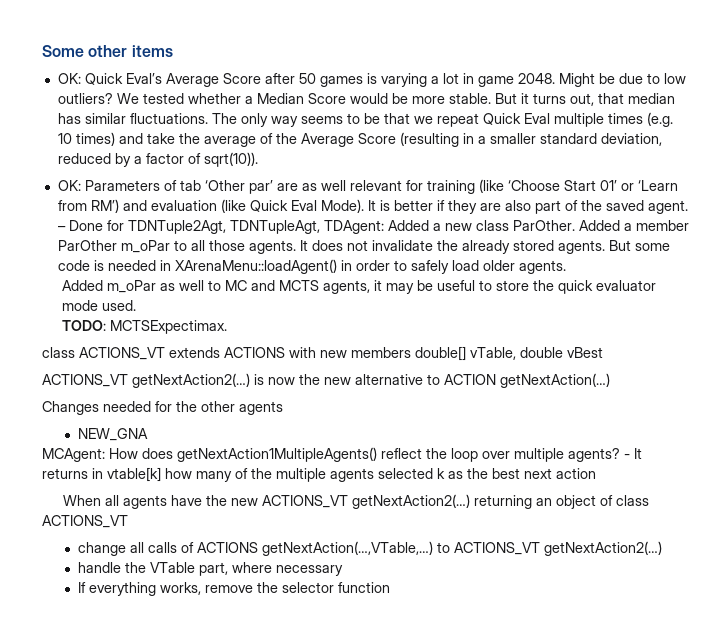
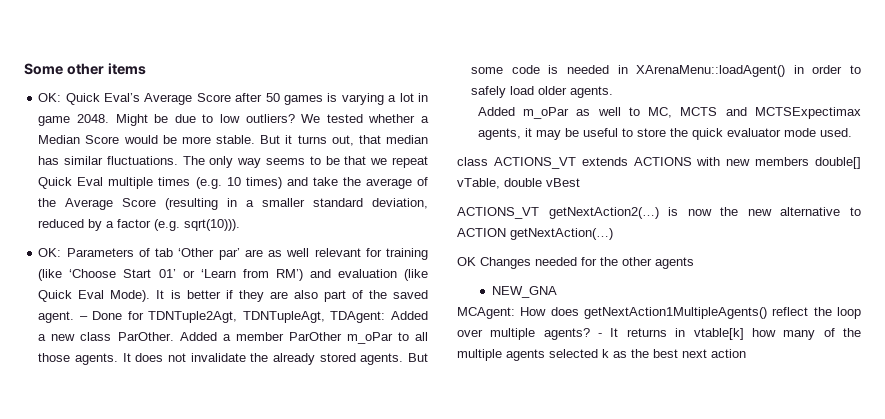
- The only way seems to be that we repeat Quick Eval multiple times (e.g. 10 times) and take the average of the Average Score (resulting in a smaller standard deviation, reduced by a factor of sqrt(10)).
+ The only way seems to be that we repeat Quick Eval multiple times (e.g. 10 times) and take the average of the Average Score (resulting in a smaller standard deviation, reduced by a factor (e.g. sqrt(10))).
- Added m_oPar as well to MC and MCTS agents, it may be useful to store the quick evaluator mode used.
+ Added m_oPar as well to MC, MCTS and MCTSExpectimax agents, it may be useful to store the quick evaluator mode used.
- TODO: MCTSExpectimax.
- Changes needed for the other agents
+ OK Changes needed for the other agents
- When all agents have the new ACTIONS_VT getNextAction2(…) returning an object of class ACTIONS_VT
- change all calls of ACTIONS getNextAction(…,VTable,…) to ACTIONS_VT getNextAction2(…)
- handle the VTable part, where necessary
- If everything works, remove the selector function

